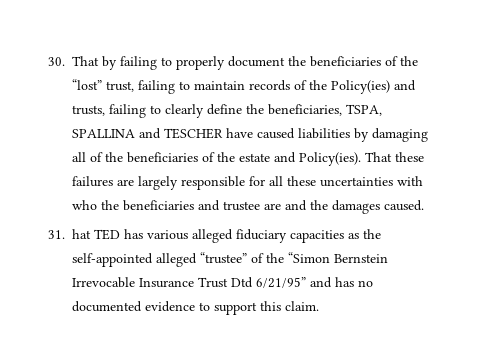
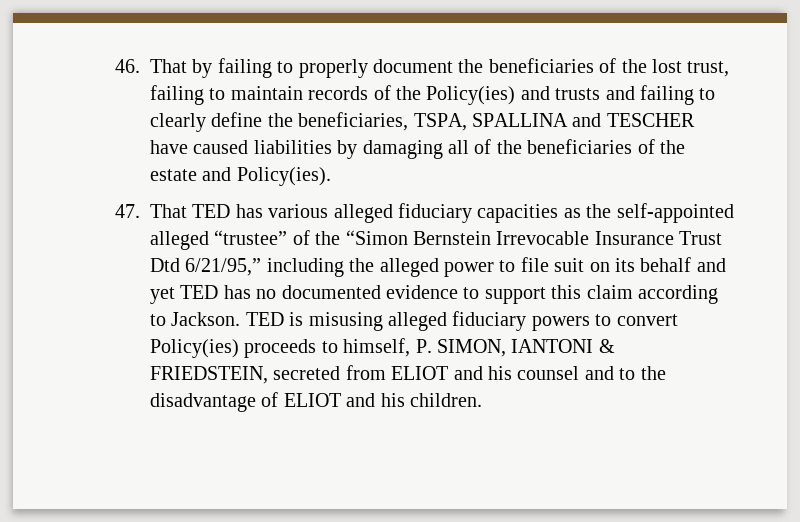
- 30. That by failing to properly document the beneficiaries of the “lost” trust, failing to maintain records of the Policy(ies) and trusts, failing to clearly define the beneficiaries, TSPA, SPALLINA and TESCHER have caused liabilities by damaging all of the beneficiaries of the estate and Policy(ies). That these failures are largely responsible for all these uncertainties with who the beneficiaries and trustee are and the damages caused.
- 31. hat TED has various alleged fiduciary capacities as the self-appointed alleged “trustee” of the “Simon Bernstein Irrevocable Insurance Trust Dtd 6/21/95” and has no documented evidence to support this claim.
+ 46. That by failing to properly document the beneficiaries of the lost trust, failing to maintain records of the Policy(ies) and trusts and failing to clearly define the beneficiaries, TSPA, SPALLINA and TESCHER have caused liabilities by damaging all of the beneficiaries of the estate and Policy(ies).
+ 47. That TED has various alleged fiduciary capacities as the self-appointed alleged “trustee” of the “Simon Bernstein Irrevocable Insurance Trust Dtd 6/21/95,” including the alleged power to file suit on its behalf and yet TED has no documented evidence to support this claim according to Jackson. TED is misusing alleged fiduciary powers to convert Policy(ies) proceeds to himself, P. SIMON, IANTONI & FRIEDSTEIN, secreted from ELIOT and his counsel and to the disadvantage of ELIOT and his children.

